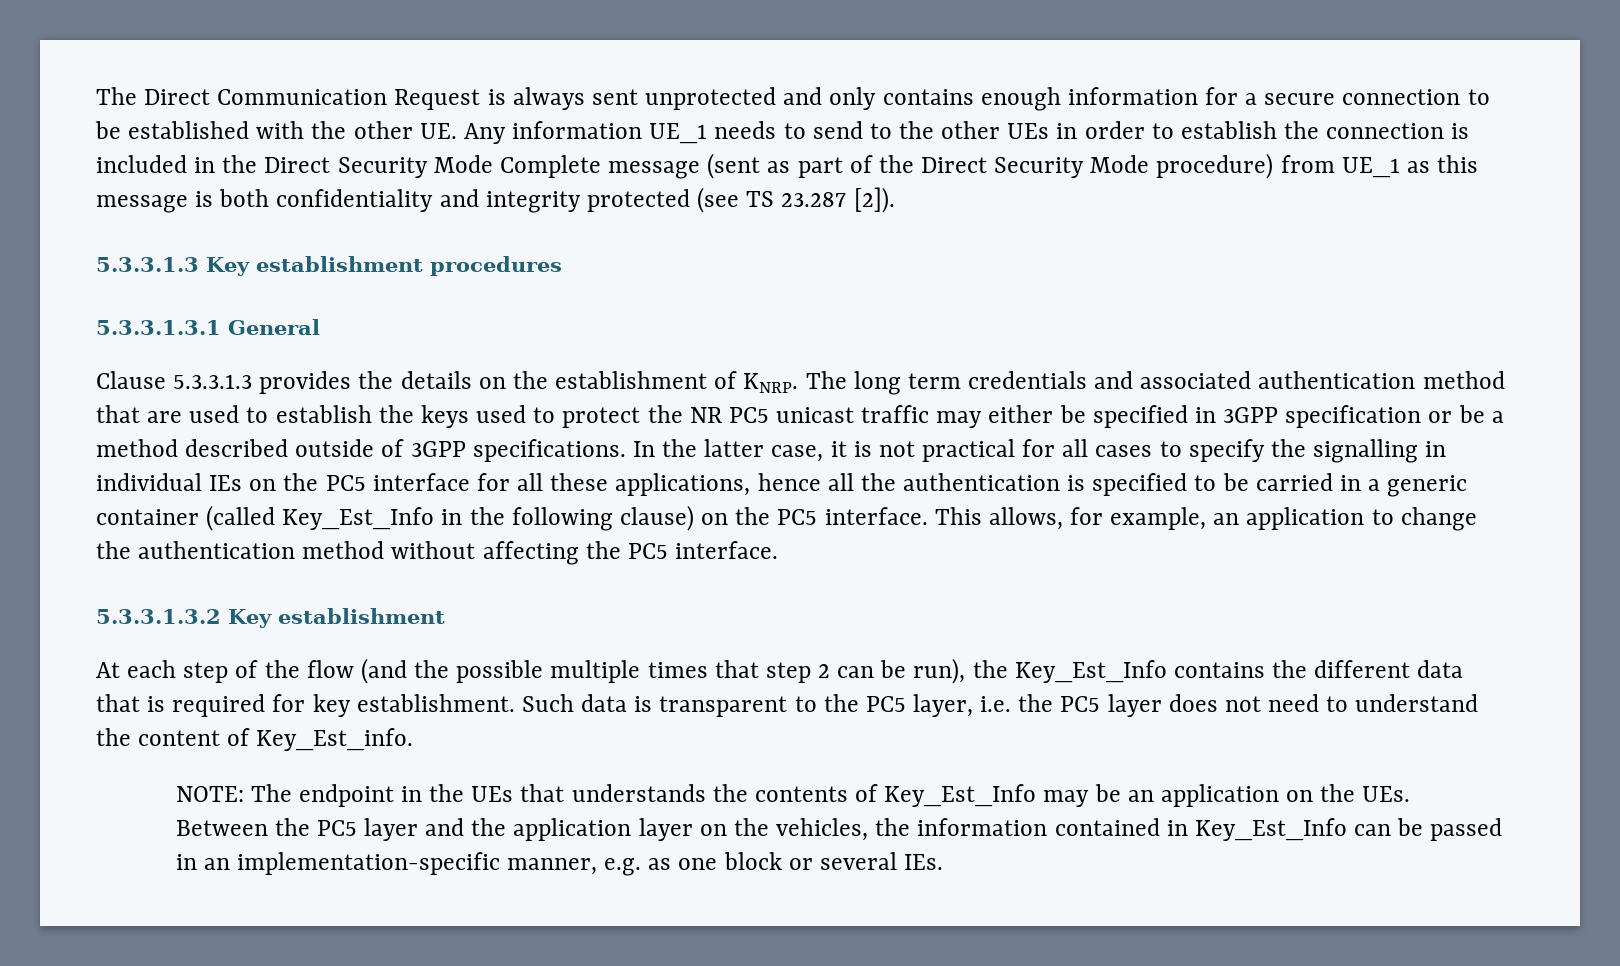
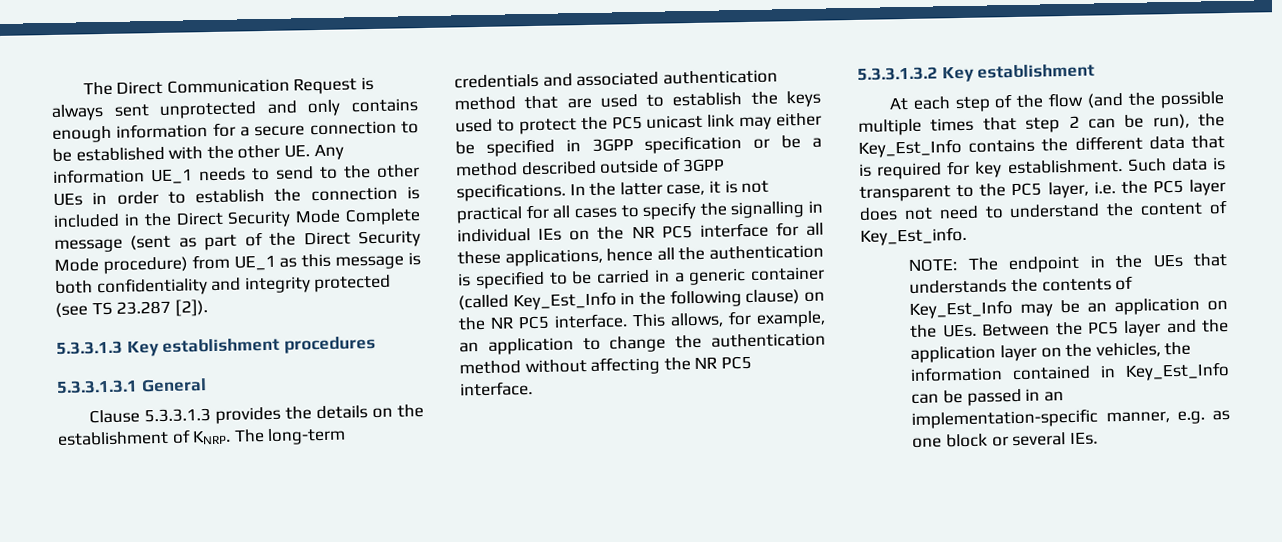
- The long term credentials and associated authentication method that are used to establish the keys used to protect the NR PC5 unicast traffic may either be specified in 3GPP specification or be a method described outside of 3GPP specifications.
+ The long-term credentials and associated authentication method that are used to establish the keys used to protect the PC5 unicast link may either be specified in 3GPP specification or be a method described outside of 3GPP specifications.
- In the latter case, it is not practical for all cases to specify the signalling in individual IEs on the PC5 interface for all these applications, hence all the authentication is specified to be carried in a generic container (called Key_Est_Info in the following clause) on the PC5 interface.
+ In the latter case, it is not practical for all cases to specify the signalling in individual IEs on the NR PC5 interface for all these applications, hence all the authentication is specified to be carried in a generic container (called Key_Est_Info in the following clause) on the NR PC5 interface.
- This allows, for example, an application to change the authentication method without affecting the PC5 interface.
+ This allows, for example, an application to change the authentication method without affecting the NR PC5 interface.

